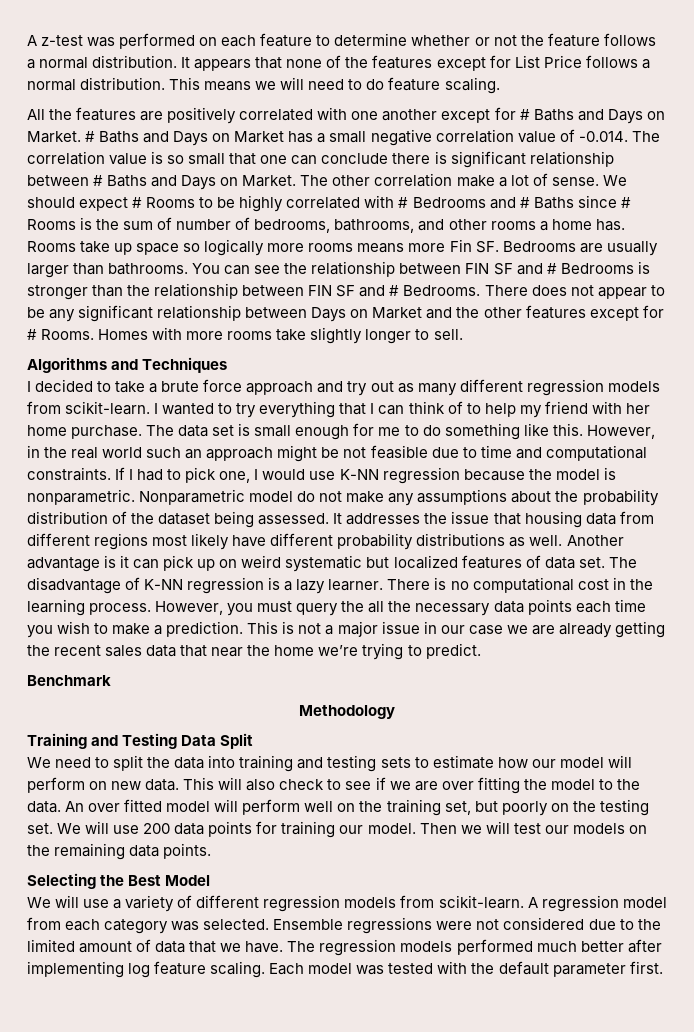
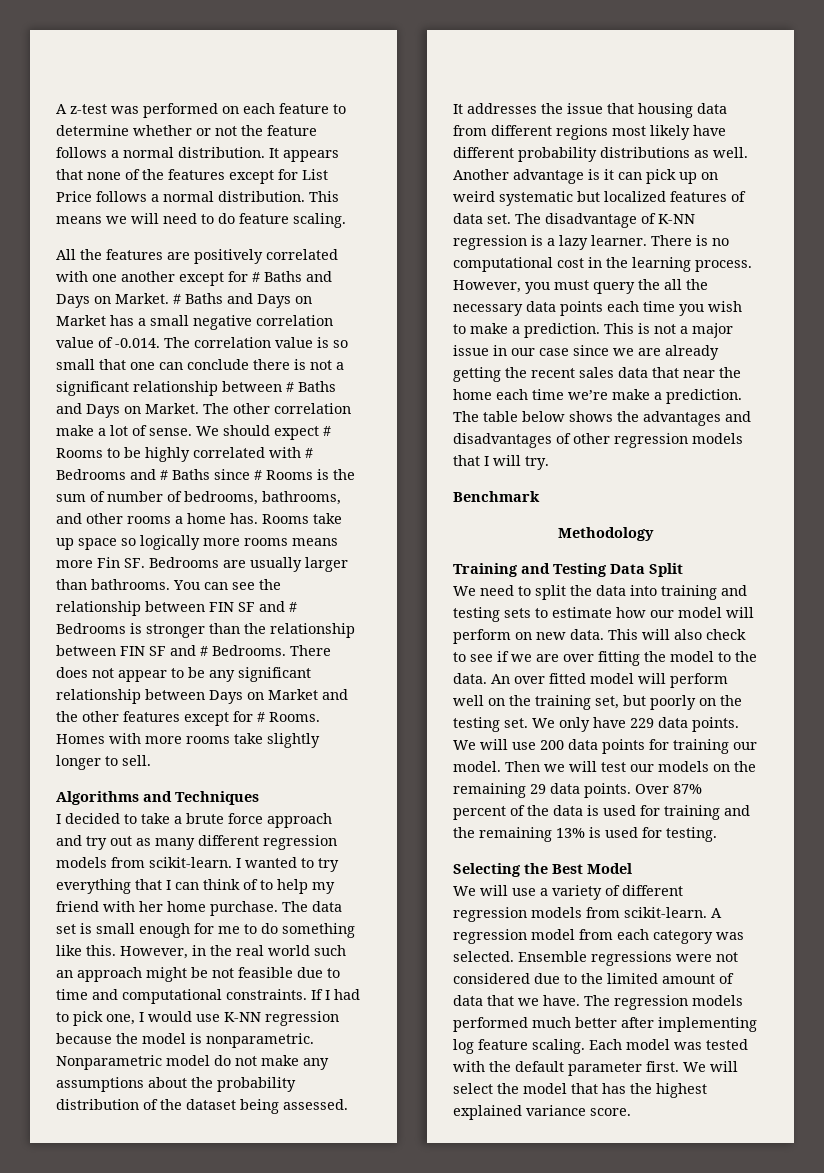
- # Baths and Days on Market has a small negative correlation value of -0.014. The correlation value is so small that one can conclude there is significant relationship between # Baths and Days on Market.
+ # Baths and Days on Market has a small negative correlation value of -0.014. The correlation value is so small that one can conclude there is not a significant relationship between # Baths and Days on Market.
- This is not a major issue in our case we are already getting the recent sales data that near the home we’re trying to predict.
+ This is not a major issue in our case since we are already getting the recent sales data that near the home each time we’re make a prediction. The table below shows the advantages and disadvantages of other regression models that I will try.
- We will use 200 data points for training our model.
+ We only have 229 data points. We will use 200 data points for training our model.
- Then we will test our models on the remaining data points.
+ Then we will test our models on the remaining 29 data points. Over 87% percent of the data is used for training and the remaining 13% is used for testing.
+ We will select the model that has the highest explained variance score.

